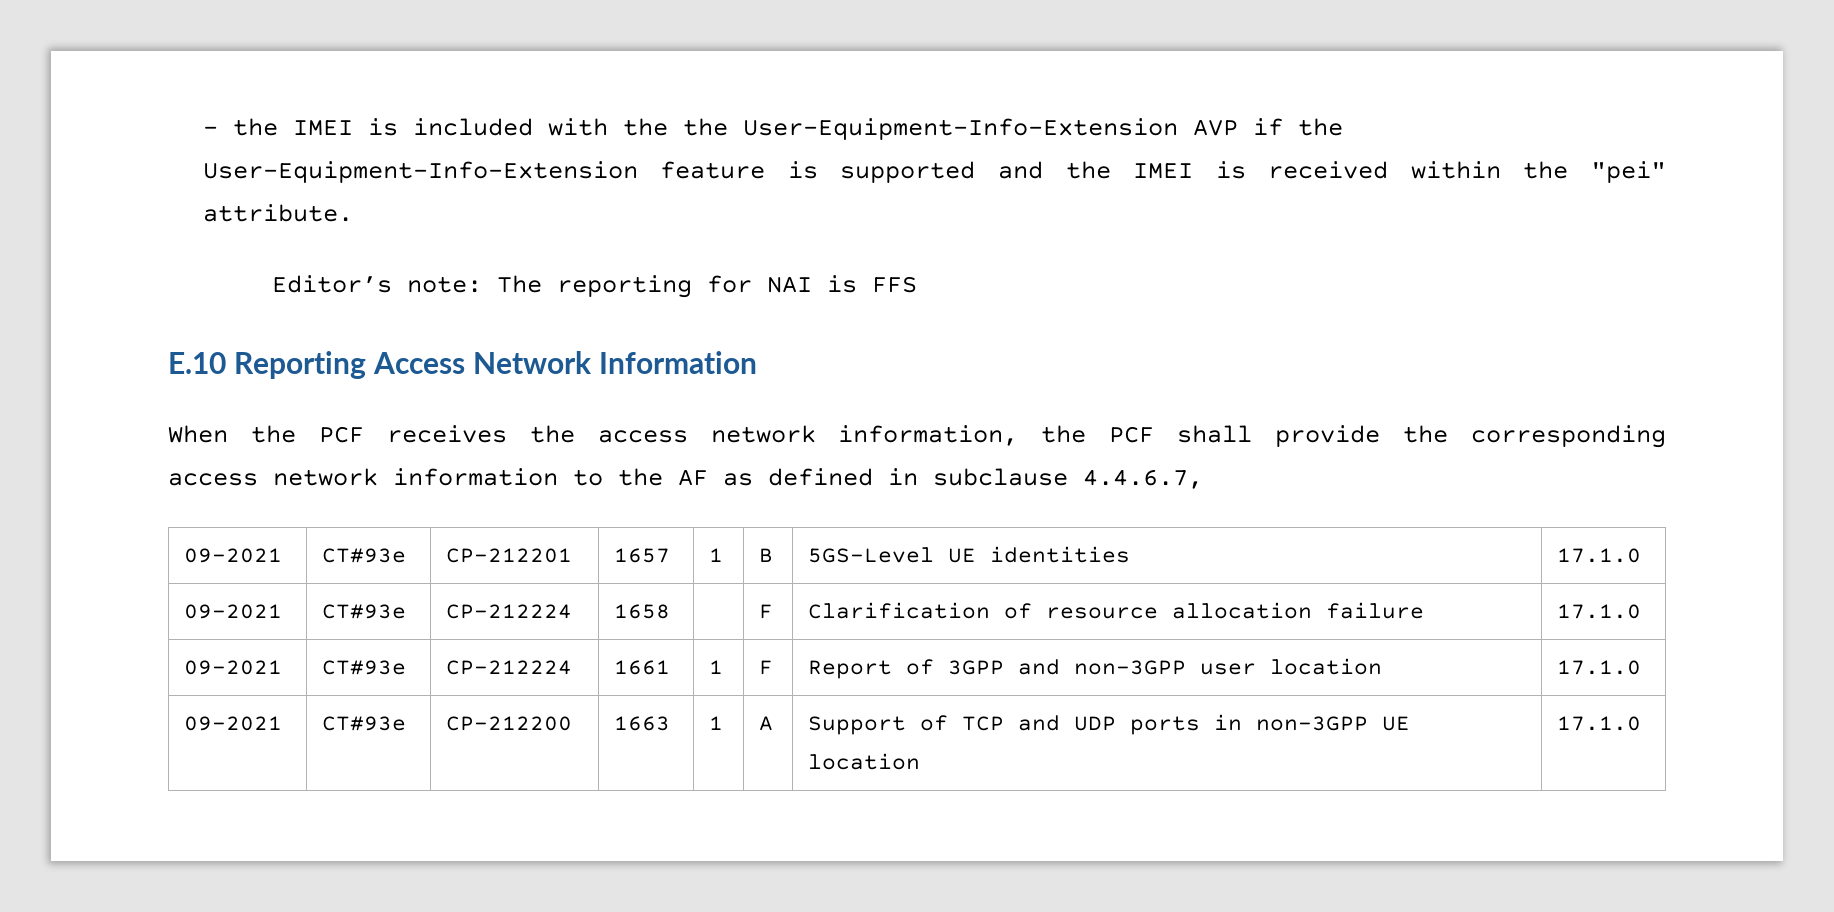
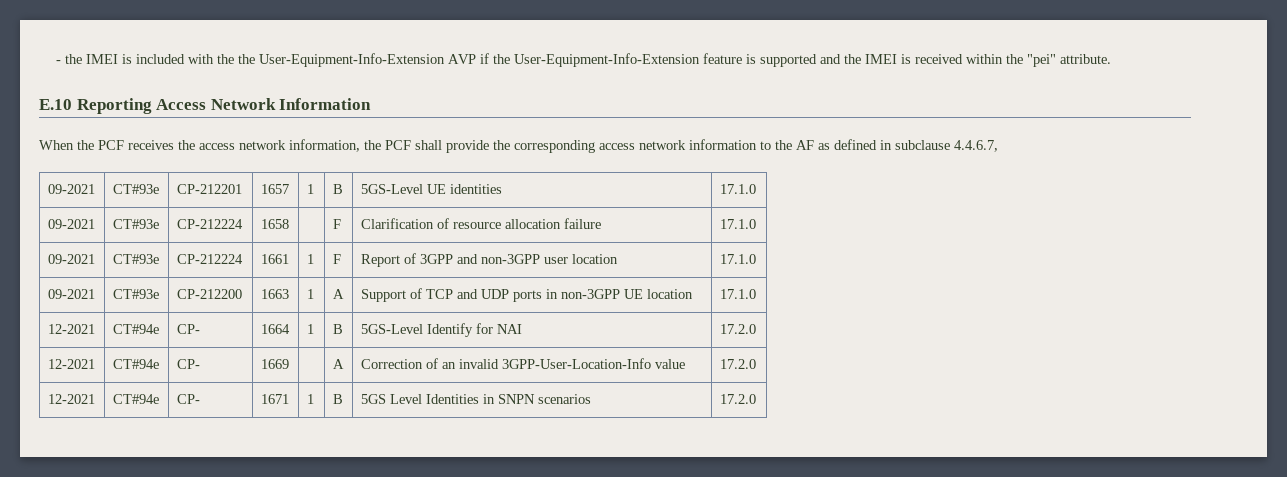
- Editor’s note: The reporting for NAI is FFS
+ 12-2021 | CT#94e | CP- | 1664 | 1 | B | 5GS-Level Identify for NAI | 17.2.0
+ 12-2021 | CT#94e | CP- | 1669 | | A | Correction of an invalid 3GPP-User-Location-Info value | 17.2.0
+ 12-2021 | CT#94e | CP- | 1671 | 1 | B | 5GS Level Identities in SNPN scenarios | 17.2.0

